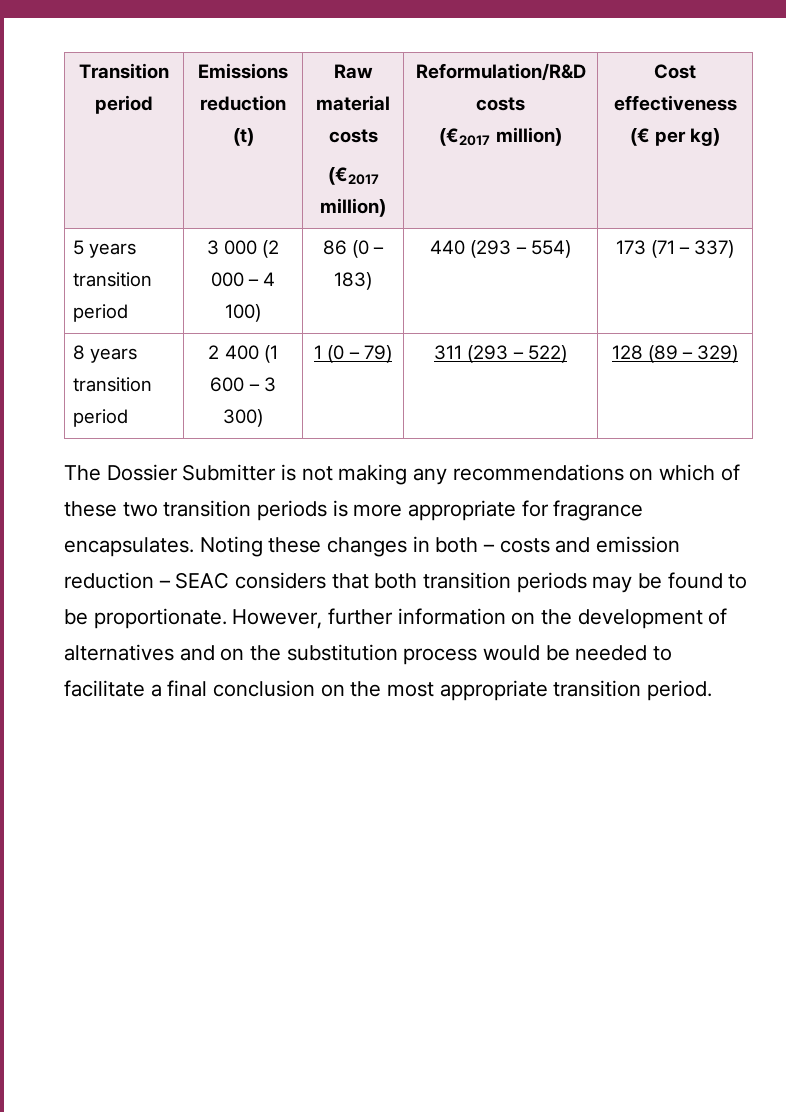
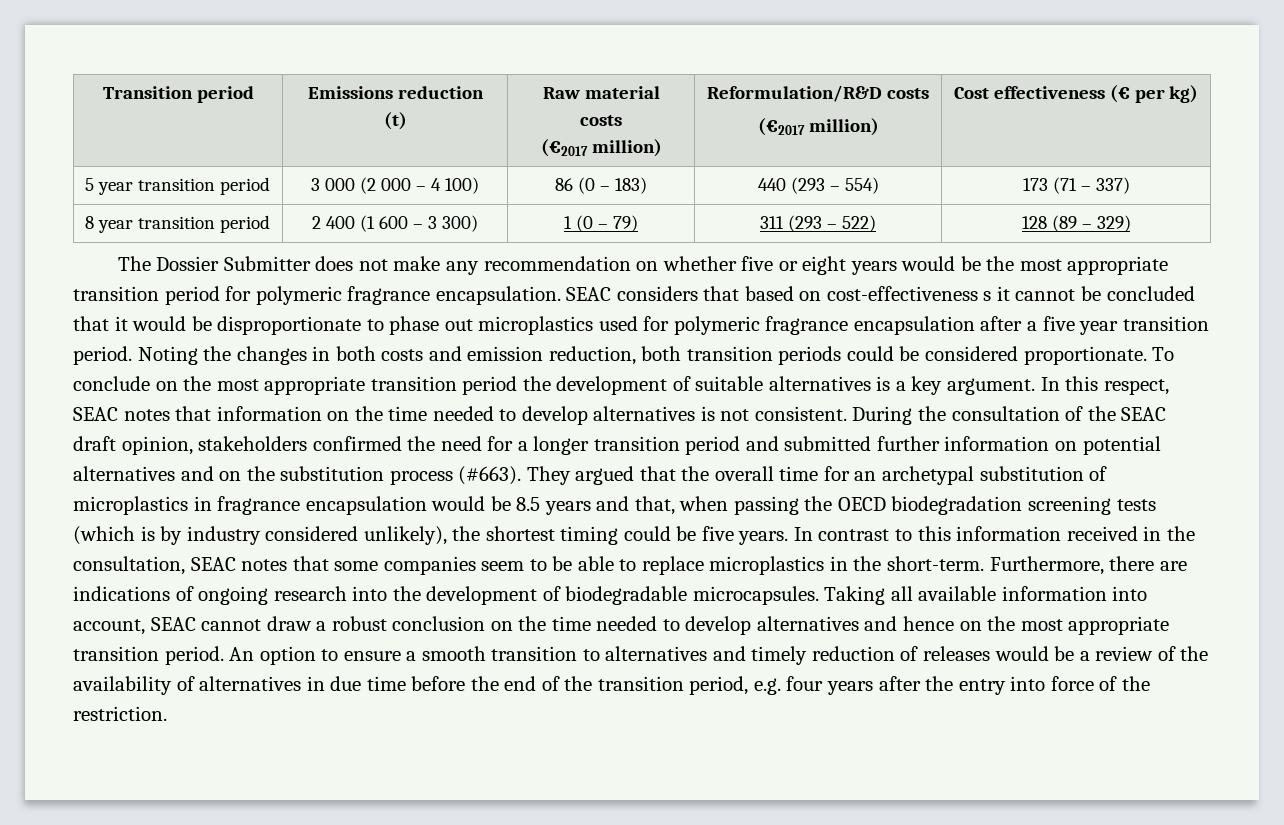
- 5 years transition period | 3 000 (2 000 – 4 100) | 86 (0 – 183) | 440 (293 – 554) | 173 (71 – 337)
+ 5 year transition period | 3 000 (2 000 – 4 100) | 86 (0 – 183) | 440 (293 – 554) | 173 (71 – 337)
- 8 years transition period | 2 400 (1 600 – 3 300) | 1 (0 – 79) | 311 (293 – 522) | 128 (89 – 329)
+ 8 year transition period | 2 400 (1 600 – 3 300) | 1 (0 – 79) | 311 (293 – 522) | 128 (89 – 329)
- The Dossier Submitter is not making any recommendations on which of these two transition periods is more appropriate for fragrance encapsulates. Noting these changes in both – costs and emission reduction – SEAC considers that both transition periods may be found to be proportionate. However, further information on the development of alternatives and on the substitution process would be needed to facilitate a final conclusion on the most appropriate transition period.
+ The Dossier Submitter does not make any recommendation on whether five or eight years would be the most appropriate transition period for polymeric fragrance encapsulation. SEAC considers that based on cost-effectiveness s it cannot be concluded that it would be disproportionate to phase out microplastics used for polymeric fragrance encapsulation after a five year transition period. Noting the changes in both costs and emission reduction, both transition periods could be considered proportionate. To conclude on the most appropriate transition period the development of suitable alternatives is a key argument. In this respect, SEAC notes that information on the time needed to develop alternatives is not consistent. During the consultation of the SEAC draft opinion, stakeholders confirmed the need for a longer transition period and submitted further information on potential alternatives and on the substitution process (#663). They argued that the overall time for an archetypal substitution of microplastics in fragrance encapsulation would be 8.5 years and that, when passing the OECD biodegradation screening tests (which is by industry considered unlikely), the shortest timing could be five years. In contrast to this information received in the consultation, SEAC notes that some companies seem to be able to replace microplastics in the short-term. Furthermore, there are indications of ongoing research into the development of biodegradable microcapsules. Taking all available information into account, SEAC cannot draw a robust conclusion on the time needed to develop alternatives and hence on the most appropriate transition period.
+ An option to ensure a smooth transition to alternatives and timely reduction of releases would be a review of the availability of alternatives in due time before the end of the transition period, e.g. four years after the entry into force of the restriction.

